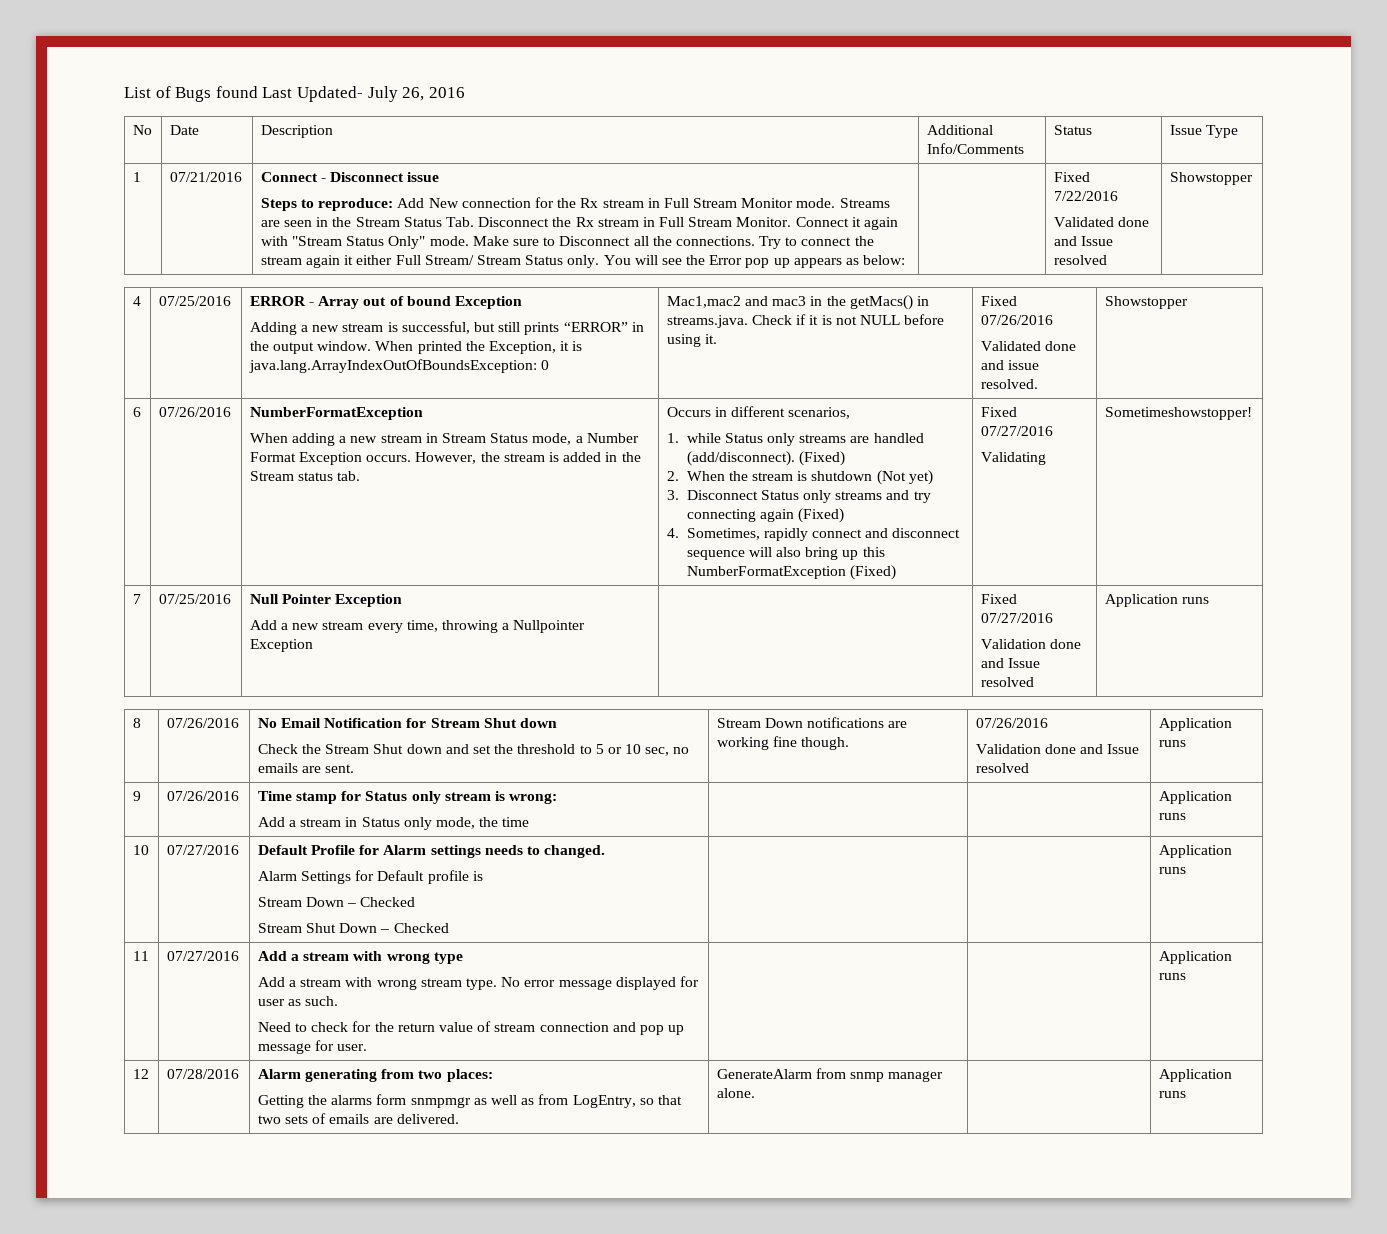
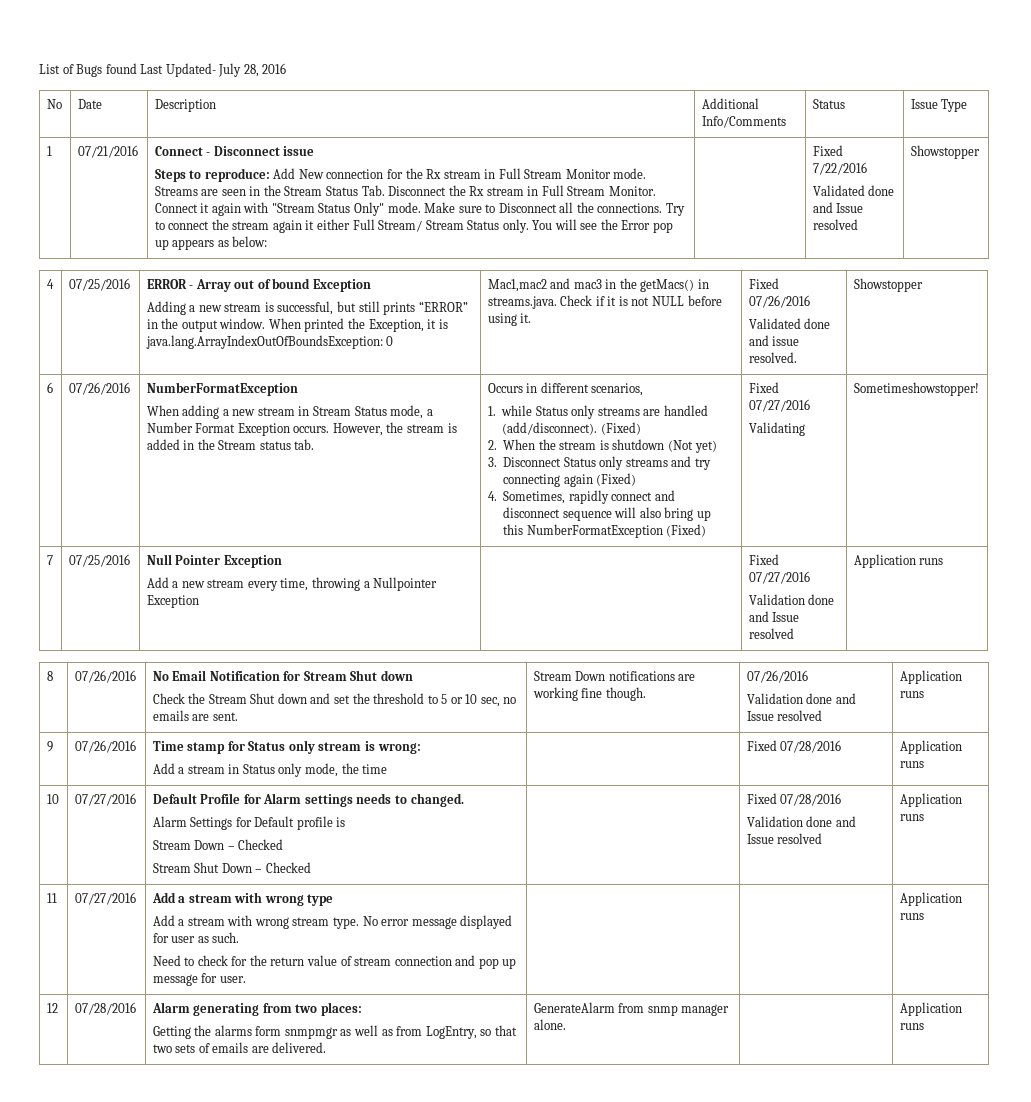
- List of Bugs found Last Updated- July 26, 2016
+ List of Bugs found Last Updated- July 28, 2016
  9 | 07/26/2016 | Time stamp for Status only stream is wrong:
- Add a stream in Status only mode, the time | | | Application runs
+ Add a stream in Status only mode, the time | | Fixed 07/28/2016 | Application runs
  10 | 07/27/2016 | Default Profile for Alarm settings needs to changed.
  Alarm Settings for Default profile is
  Stream Down – Checked
- Stream Shut Down – Checked | | | Application runs
+ Stream Shut Down – Checked | | Fixed 07/28/2016
+ Validation done and Issue resolved | Application runs

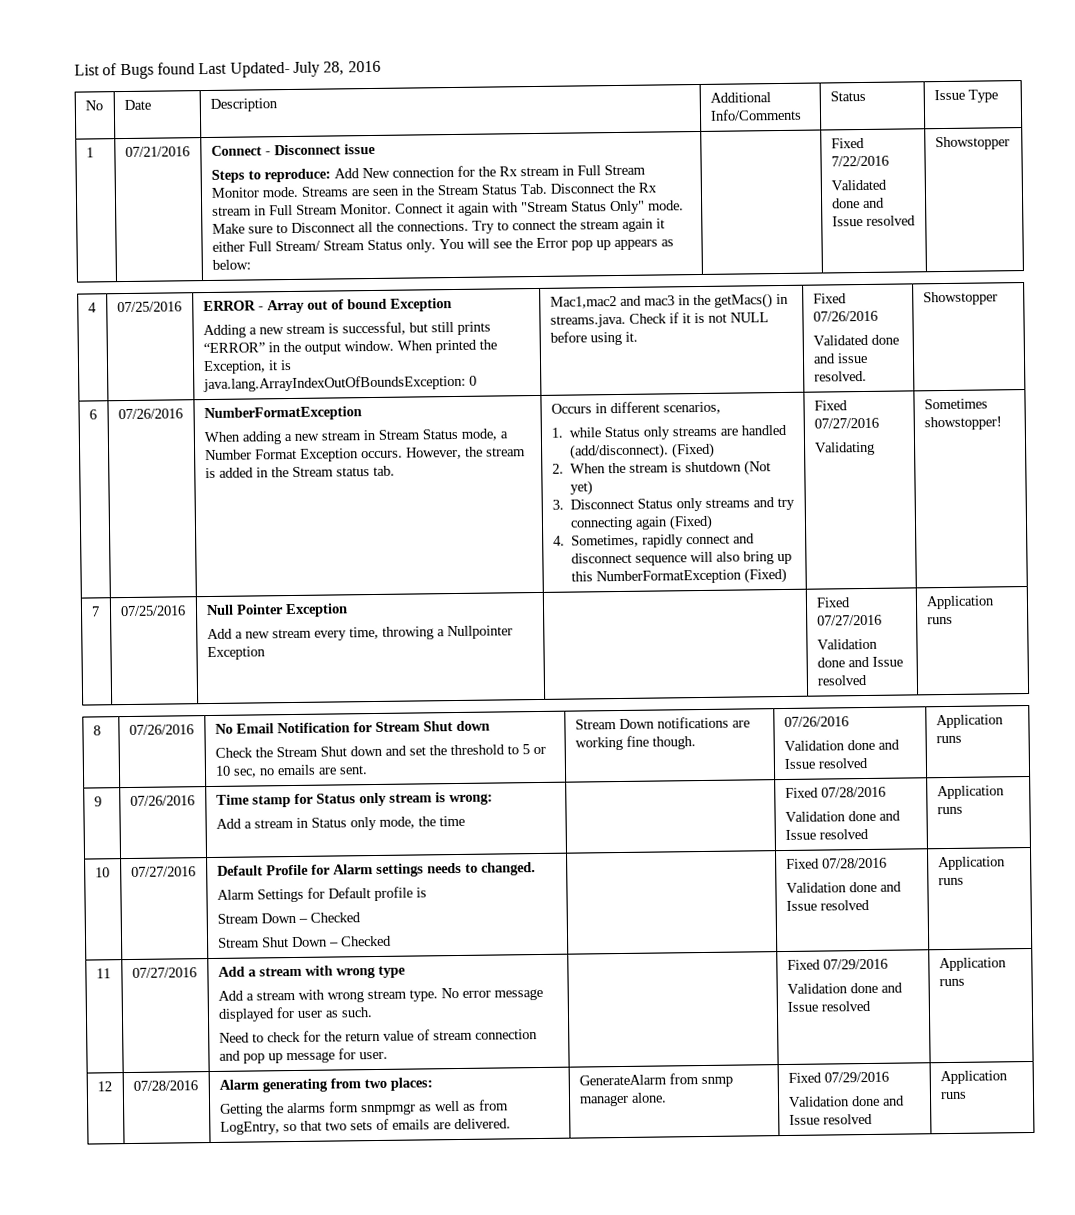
- Sometimeshowstopper!
+ Sometimes showstopper!
  9 | 07/26/2016 | Time stamp for Status only stream is wrong:
- Add a stream in Status only mode, the time | | Fixed 07/28/2016 | Application runs
+ Add a stream in Status only mode, the time | | Fixed 07/28/2016
+ Validation done and Issue resolved | Application runs
- Need to check for the return value of stream connection and pop up message for user.
+ Need to check for the return value of stream connection and pop up message for user. | | Fixed 07/29/2016
+ Validation done and Issue resolved
  12 | 07/28/2016 | Alarm generating from two places:
- Getting the alarms form snmpmgr as well as from LogEntry, so that two sets of emails are delivered. | GenerateAlarm from snmp manager alone. | | Application runs
+ Getting the alarms form snmpmgr as well as from LogEntry, so that two sets of emails are delivered. | GenerateAlarm from snmp manager alone. | Fixed 07/29/2016
+ Validation done and Issue resolved | Application runs

